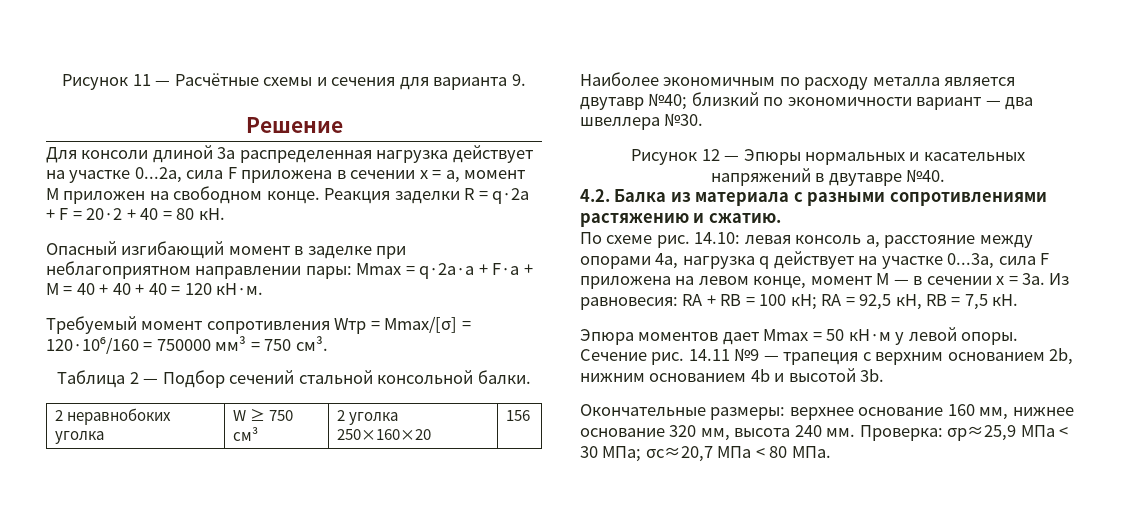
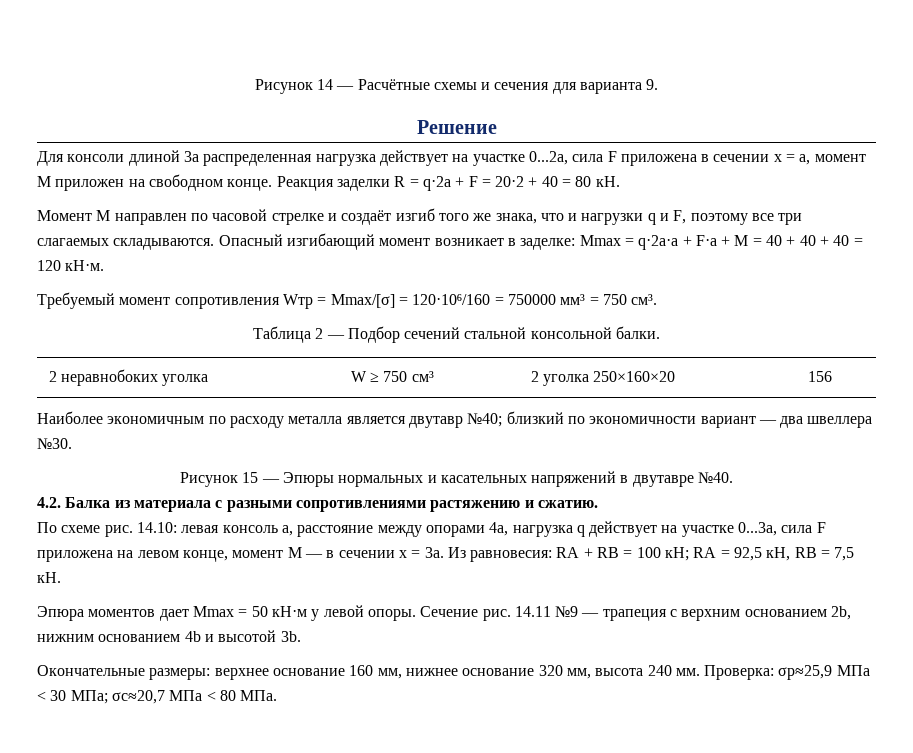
- Рисунок 11 — Расчётные схемы и сечения для варианта 9.
+ Рисунок 14 — Расчётные схемы и сечения для варианта 9.
- Опасный изгибающий момент в заделке при неблагоприятном направлении пары: Mmax = q·2a·a + F·a + M = 40 + 40 + 40 = 120 кН·м.
+ Момент M направлен по часовой стрелке и создаёт изгиб того же знака, что и нагрузки q и F, поэтому все три слагаемых складываются. Опасный изгибающий момент возникает в заделке: Mmax = q·2a·a + F·a + M = 40 + 40 + 40 = 120 кН·м.
- Рисунок 12 — Эпюры нормальных и касательных напряжений в двутавре №40.
+ Рисунок 15 — Эпюры нормальных и касательных напряжений в двутавре №40.

